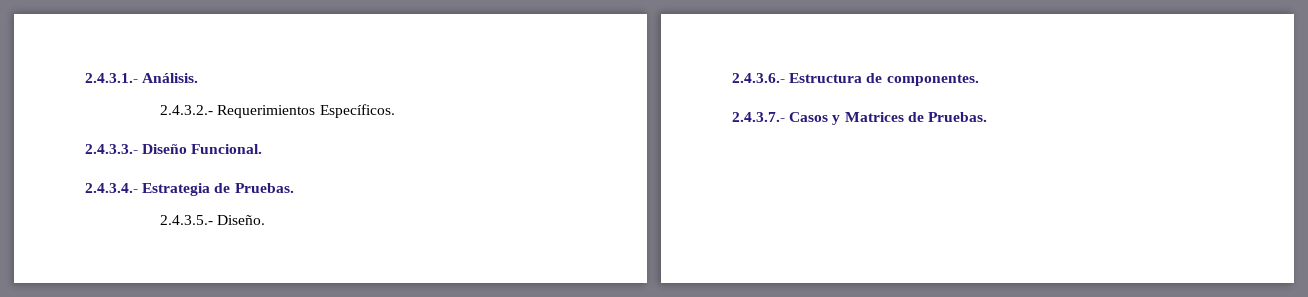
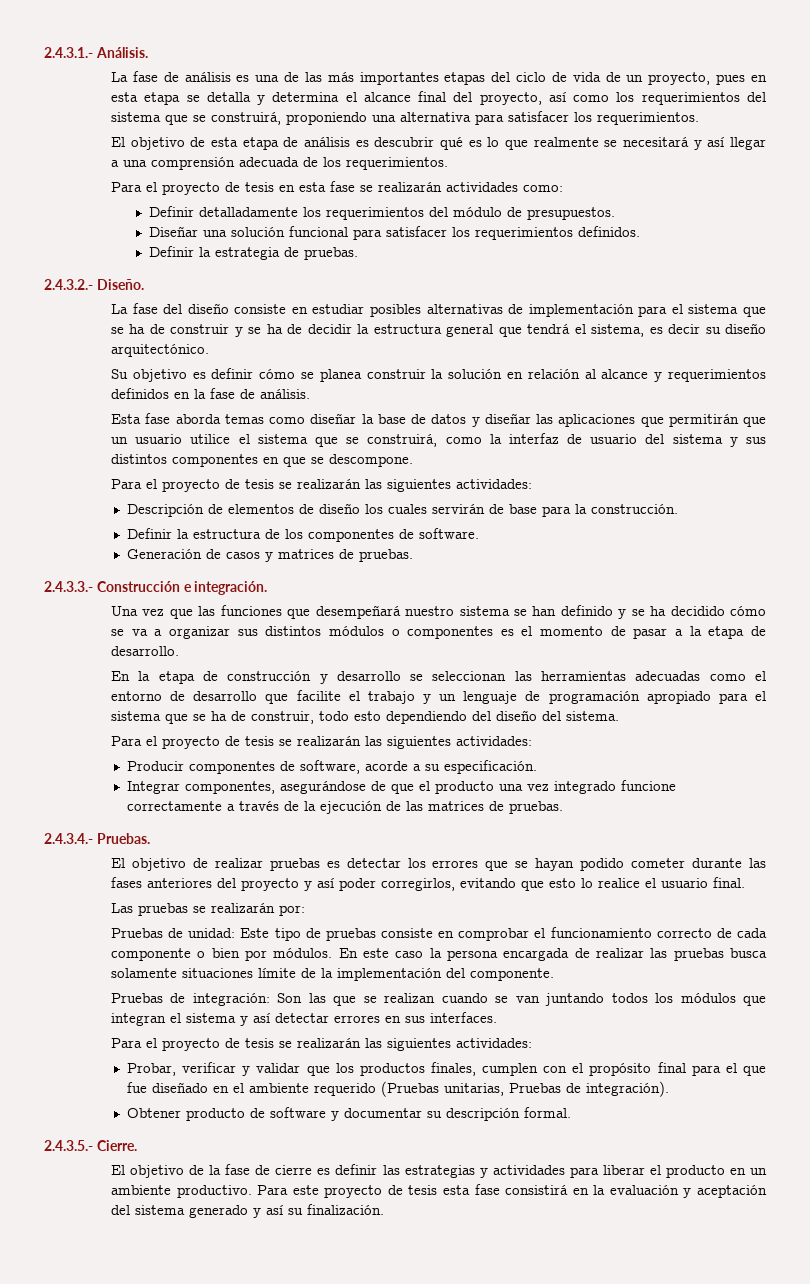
- 2.4.3.2.- Requerimientos Específicos.
- 2.4.3.3.- Diseño Funcional.
+ La fase de análisis es una de las más importantes etapas del ciclo de vida de un proyecto, pues en esta etapa se detalla y determina el alcance final del proyecto, así como los requerimientos del sistema que se construirá, proponiendo una alternativa para satisfacer los requerimientos.
+ El objetivo de esta etapa de análisis es descubrir qué es lo que realmente se necesitará y así llegar a una comprensión adecuada de los requerimientos.
+ Para el proyecto de tesis en esta fase se realizarán actividades como:
+ Definir detalladamente los requerimientos del módulo de presupuestos.
+ Diseñar una solución funcional para satisfacer los requerimientos definidos.
+ Definir la estrategia de pruebas.
+ 2.4.3.2.- Diseño.
+ La fase del diseño consiste en estudiar posibles alternativas de implementación para el sistema que se ha de construir y se ha de decidir la estructura general que tendrá el sistema, es decir su diseño arquitectónico.
+ Su objetivo es definir cómo se planea construir la solución en relación al alcance y requerimientos definidos en la fase de análisis.
+ Esta fase aborda temas como diseñar la base de datos y diseñar las aplicaciones que permitirán que un usuario utilice el sistema que se construirá, como la interfaz de usuario del sistema y sus distintos componentes en que se descompone.
+ Para el proyecto de tesis se realizarán las siguientes actividades:
+ Descripción de elementos de diseño los cuales servirán de base para la construcción.
+ Definir la estructura de los componentes de software.
+ Generación de casos y matrices de pruebas.
+ 2.4.3.3.- Construcción e integración.
+ Una vez que las funciones que desempeñará nuestro sistema se han definido y se ha decidido cómo se va a organizar sus distintos módulos o componentes es el momento de pasar a la etapa de desarrollo.
+ En la etapa de construcción y desarrollo se seleccionan las herramientas adecuadas como el entorno de desarrollo que facilite el trabajo y un lenguaje de programación apropiado para el sistema que se ha de construir, todo esto dependiendo del diseño del sistema.
+ Para el proyecto de tesis se realizarán las siguientes actividades:
+ Producir componentes de software, acorde a su especificación.
+ Integrar componentes, asegurándose de que el producto una vez integrado funcione correctamente a través de la ejecución de las matrices de pruebas.
- 2.4.3.4.- Estrategia de Pruebas.
+ 2.4.3.4.- Pruebas.
- 2.4.3.5.- Diseño.
- 2.4.3.6.- Estructura de componentes.
- 2.4.3.7.- Casos y Matrices de Pruebas.
+ El objetivo de realizar pruebas es detectar los errores que se hayan podido cometer durante las fases anteriores del proyecto y así poder corregirlos, evitando que esto lo realice el usuario final.
+ Las pruebas se realizarán por:
+ Pruebas de unidad: Este tipo de pruebas consiste en comprobar el funcionamiento correcto de cada componente o bien por módulos. En este caso la persona encargada de realizar las pruebas busca solamente situaciones límite de la implementación del componente.
+ Pruebas de integración: Son las que se realizan cuando se van juntando todos los módulos que integran el sistema y así detectar errores en sus interfaces.
+ Para el proyecto de tesis se realizarán las siguientes actividades:
+ Probar, verificar y validar que los productos finales, cumplen con el propósito final para el que fue diseñado en el ambiente requerido (Pruebas unitarias, Pruebas de integración).
+ Obtener producto de software y documentar su descripción formal.
+ 2.4.3.5.- Cierre.
+ El objetivo de la fase de cierre es definir las estrategias y actividades para liberar el producto en un ambiente productivo. Para este proyecto de tesis esta fase consistirá en la evaluación y aceptación del sistema generado y así su finalización.

